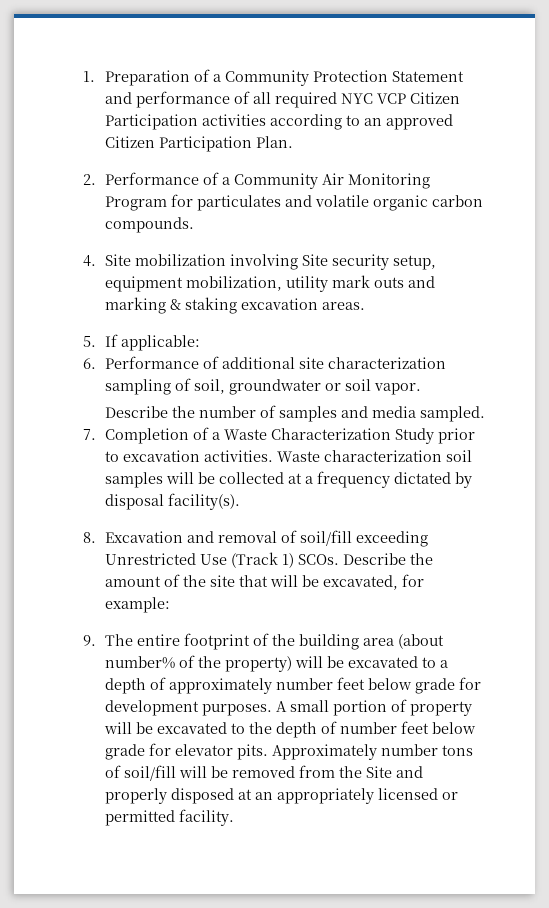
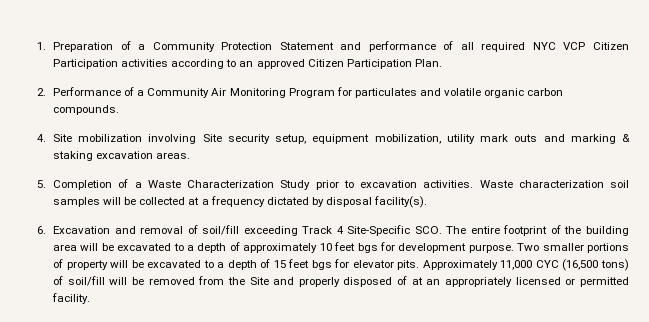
- 5. If applicable:
- 6. Performance of additional site characterization sampling of soil, groundwater or soil vapor.
- Describe the number of samples and media sampled.
- 7. Completion of a Waste Characterization Study prior to excavation activities.
+ 5. Completion of a Waste Characterization Study prior to excavation activities.
- 8. Excavation and removal of soil/fill exceeding Unrestricted Use (Track 1) SCOs. Describe the amount of the site that will be excavated, for example:
- 9. The entire footprint of the building area (about number% of the property) will be excavated to a depth of approximately number feet below grade for development purposes. A small portion of property will be excavated to the depth of number feet below grade for elevator pits. Approximately number tons of soil/fill will be removed from the Site and properly disposed at an appropriately licensed or permitted facility.
+ 6. Excavation and removal of soil/fill exceeding Track 4 Site-Specific SCO. The entire footprint of the building area will be excavated to a depth of approximately 10 feet bgs for development purpose. Two smaller portions of property will be excavated to a depth of 15 feet bgs for elevator pits. Approximately 11,000 CYC (16,500 tons) of soil/fill will be removed from the Site and properly disposed of at an appropriately licensed or permitted facility.

